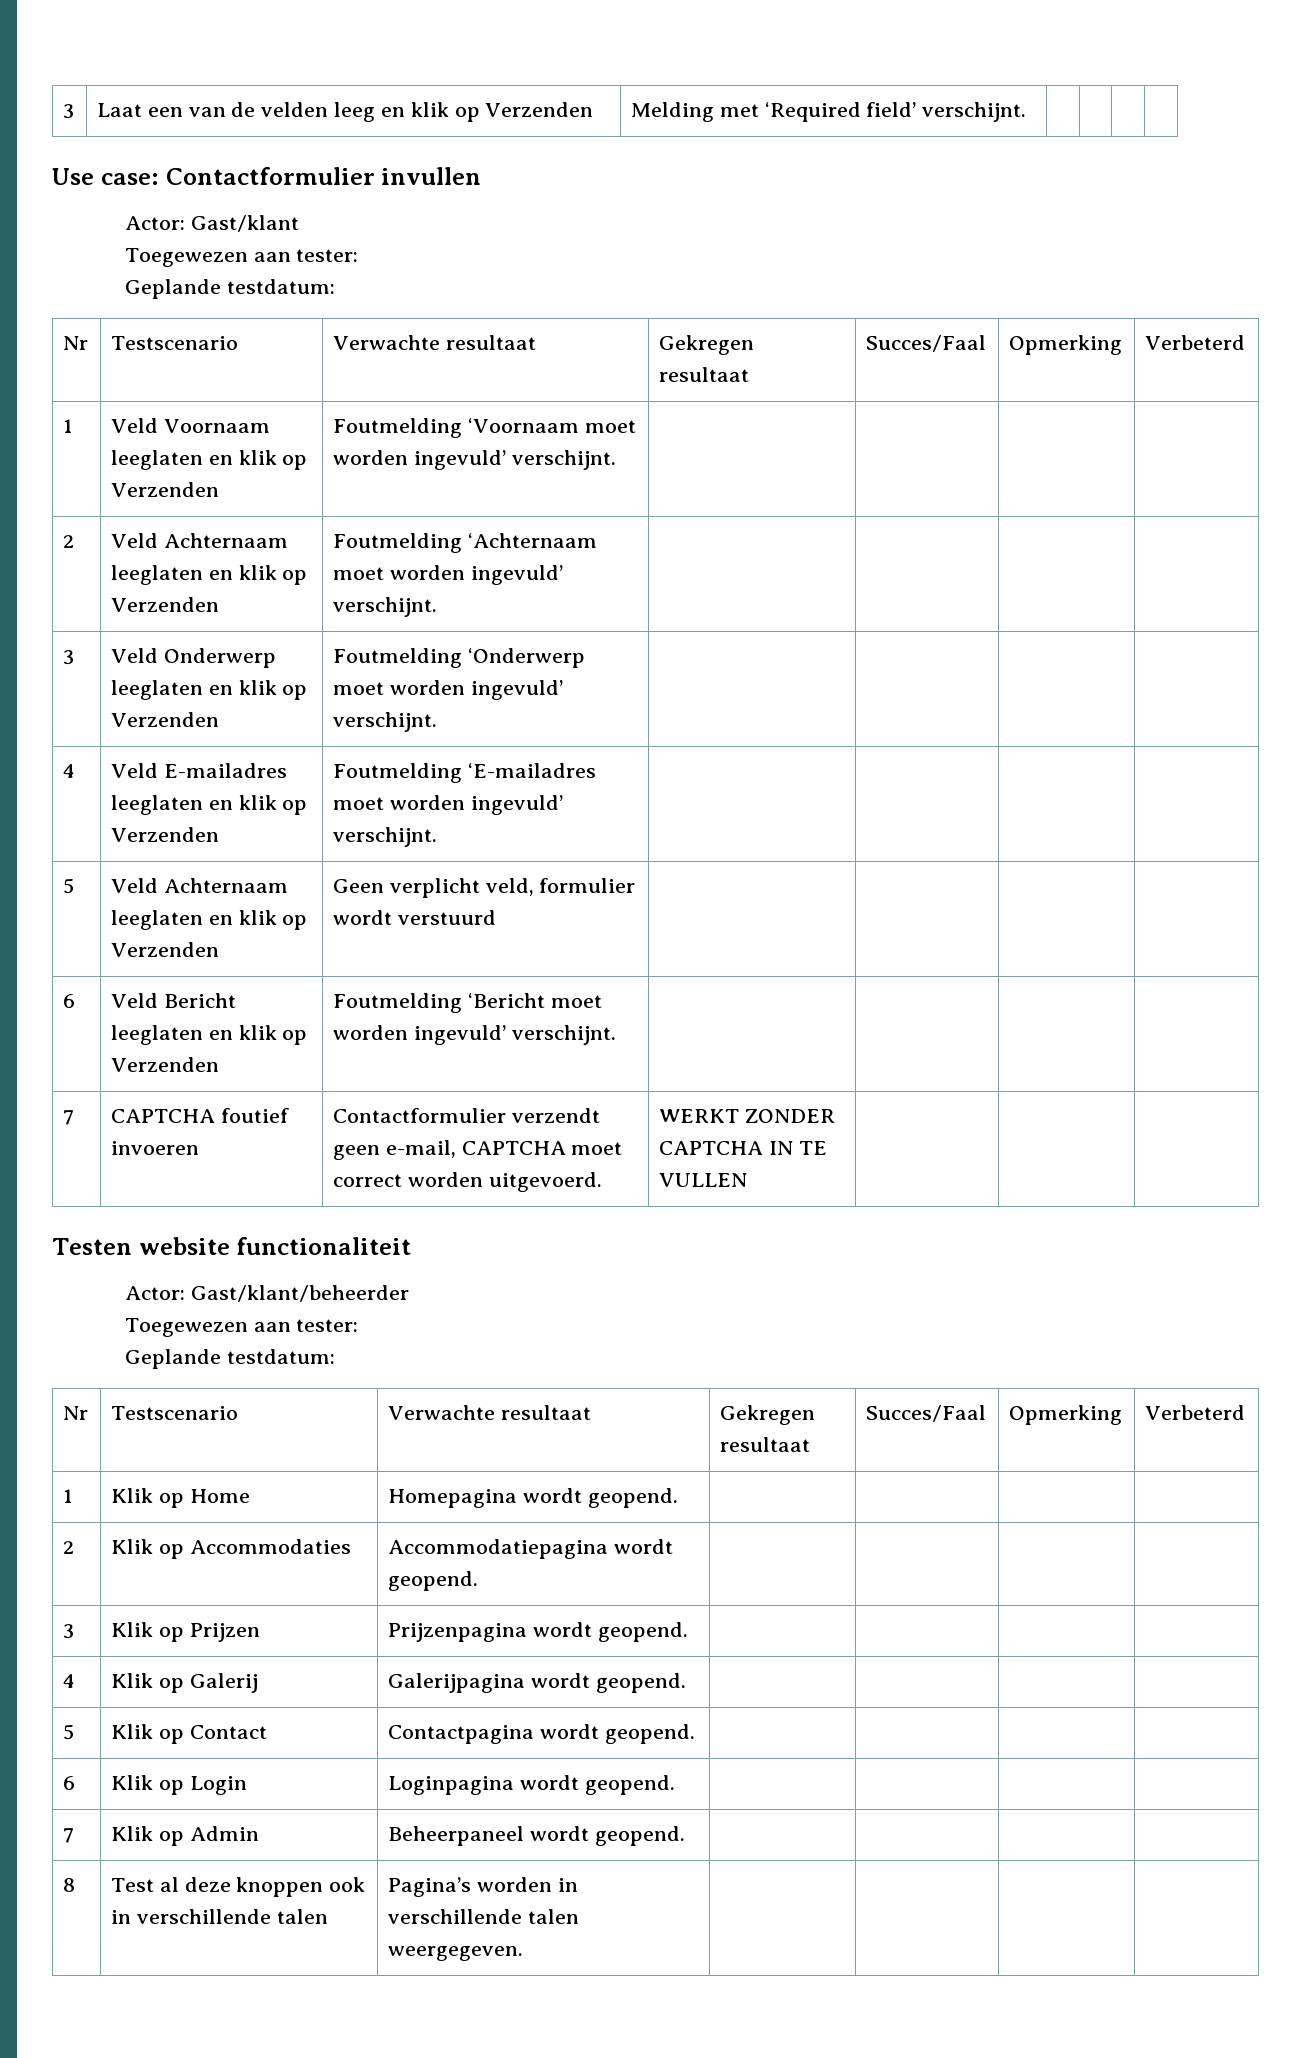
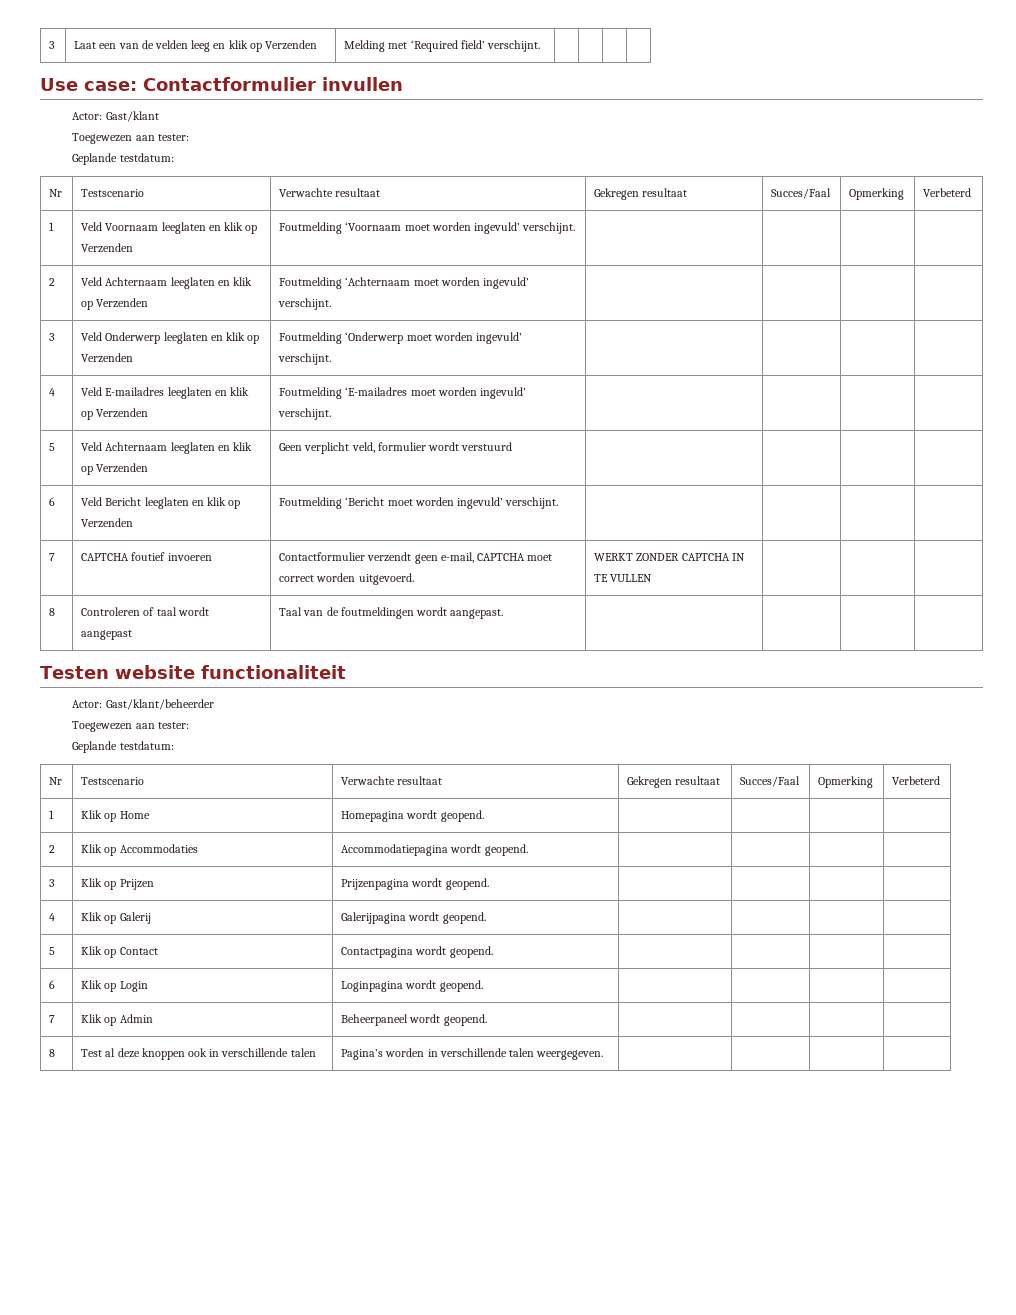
+ 8 | Controleren of taal wordt aangepast | Taal van de foutmeldingen wordt aangepast. | | | |

